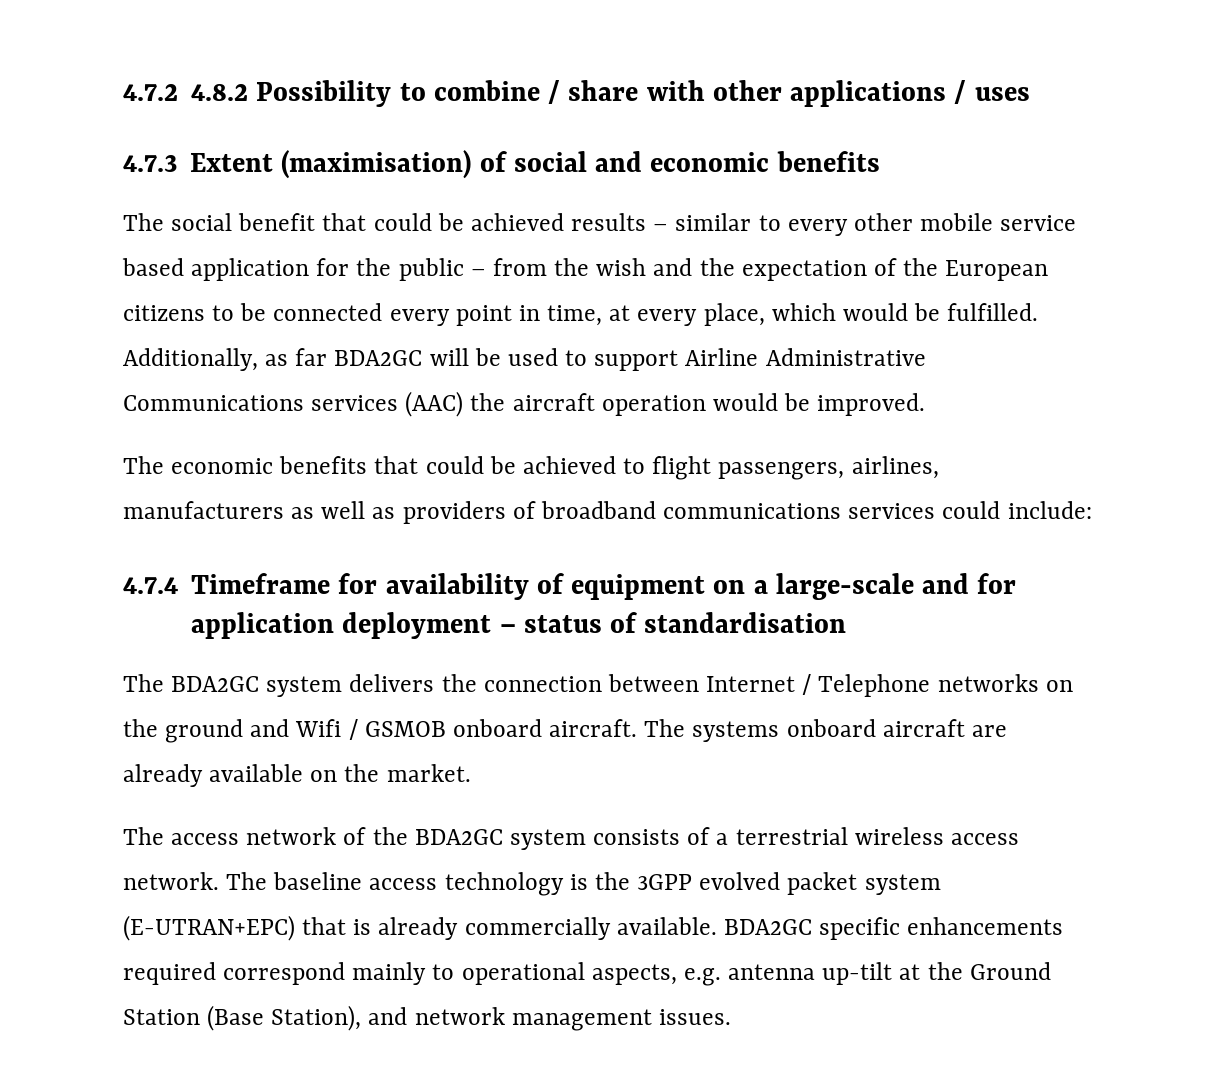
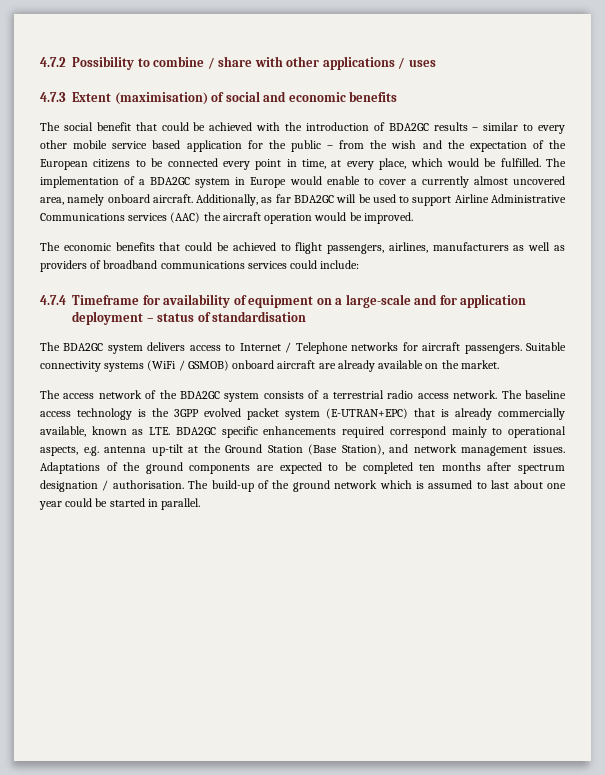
- 4.7.2 4.8.2 Possibility to combine / share with other applications / uses
+ 4.7.2 Possibility to combine / share with other applications / uses
- The social benefit that could be achieved results – similar to every other mobile service based application for the public – from the wish and the expectation of the European citizens to be connected every point in time, at every place, which would be fulfilled.
+ The social benefit that could be achieved with the introduction of BDA2GC results – similar to every other mobile service based application for the public – from the wish and the expectation of the European citizens to be connected every point in time, at every place, which would be fulfilled.
+ The implementation of a BDA2GC system in Europe would enable to cover a currently almost uncovered area, namely onboard aircraft.
- The BDA2GC system delivers the connection between Internet / Telephone networks on the ground and Wifi / GSMOB onboard aircraft. The systems onboard aircraft are already available on the market.
+ The BDA2GC system delivers access to Internet / Telephone networks for aircraft passengers. Suitable connectivity systems (WiFi / GSMOB) onboard aircraft are already available on the market.
- The access network of the BDA2GC system consists of a terrestrial wireless access network.
+ The access network of the BDA2GC system consists of a terrestrial radio access network.
- The baseline access technology is the 3GPP evolved packet system (E-UTRAN+EPC) that is already commercially available. BDA2GC specific enhancements required correspond mainly to operational aspects, e.g. antenna up-tilt at the Ground Station (Base Station), and network management issues.
+ The baseline access technology is the 3GPP evolved packet system (E-UTRAN+EPC) that is already commercially available, known as LTE. BDA2GC specific enhancements required correspond mainly to operational aspects, e.g. antenna up-tilt at the Ground Station (Base Station), and network management issues.
+ Adaptations of the ground components are expected to be completed ten months after spectrum designation / authorisation. The build-up of the ground network which is assumed to last about one year could be started in parallel.

